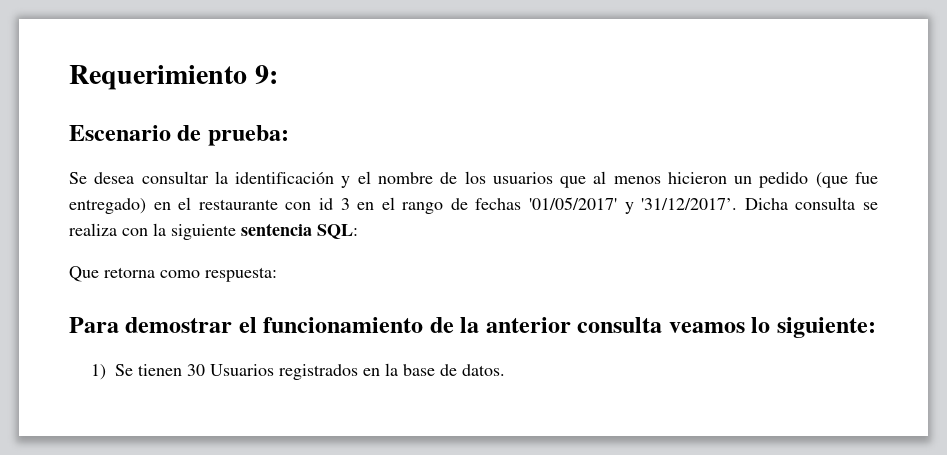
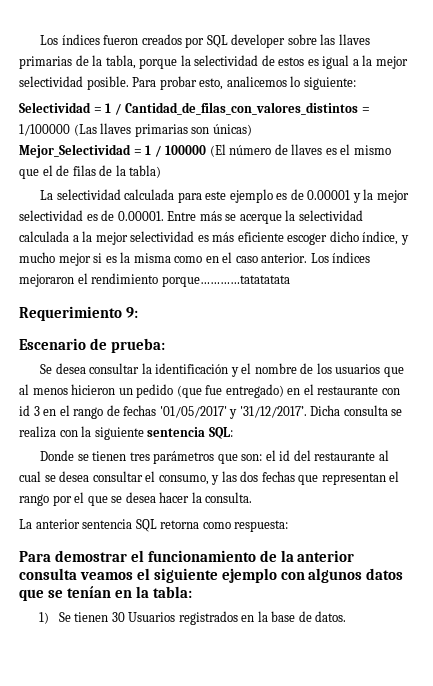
+ Los índices fueron creados por SQL developer sobre las llaves primarias de la tabla, porque la selectividad de estos es igual a la mejor selectividad posible. Para probar esto, analicemos lo siguiente:
+ Selectividad = 1 / Cantidad_de_filas_con_valores_distintos = 1/100000 (Las llaves primarias son únicas)
+ Mejor_Selectividad = 1 / 100000 (El número de llaves es el mismo que el de filas de la tabla)
+ La selectividad calculada para este ejemplo es de 0.00001 y la mejor selectividad es de 0.00001. Entre más se acerque la selectividad calculada a la mejor selectividad es más eficiente escoger dicho índice, y mucho mejor si es la misma como en el caso anterior. Los índices mejoraron el rendimiento porque…………tatatatata
- Que retorna como respuesta:
+ Donde se tienen tres parámetros que son: el id del restaurante al cual se desea consultar el consumo, y las dos fechas que representan el rango por el que se desea hacer la consulta.
+ La anterior sentencia SQL retorna como respuesta:
- Para demostrar el funcionamiento de la anterior consulta veamos lo siguiente:
+ Para demostrar el funcionamiento de la anterior consulta veamos el siguiente ejemplo con algunos datos que se tenían en la tabla:

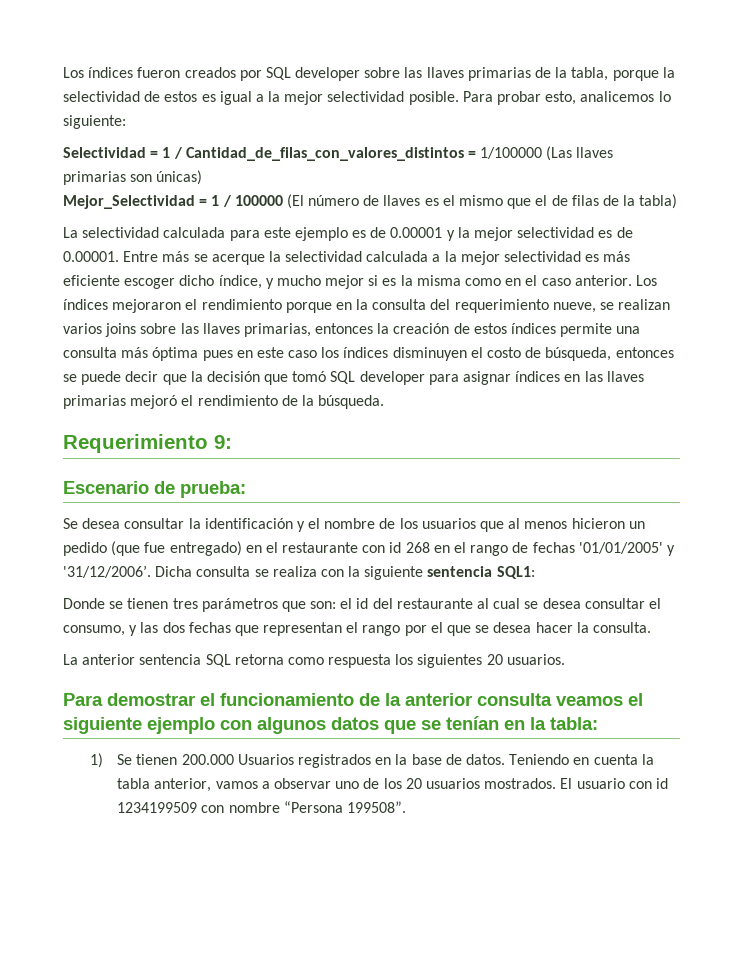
- Los índices mejoraron el rendimiento porque…………tatatatata
+ Los índices mejoraron el rendimiento porque en la consulta del requerimiento nueve, se realizan varios joins sobre las llaves primarias, entonces la creación de estos índices permite una consulta más óptima pues en este caso los índices disminuyen el costo de búsqueda, entonces se puede decir que la decisión que tomó SQL developer para asignar índices en las llaves primarias mejoró el rendimiento de la búsqueda.
- Se desea consultar la identificación y el nombre de los usuarios que al menos hicieron un pedido (que fue entregado) en el restaurante con id 3 en el rango de fechas '01/05/2017' y '31/12/2017’.
+ Se desea consultar la identificación y el nombre de los usuarios que al menos hicieron un pedido (que fue entregado) en el restaurante con id 268 en el rango de fechas '01/01/2005' y '31/12/2006’.
- Dicha consulta se realiza con la siguiente sentencia SQL:
+ Dicha consulta se realiza con la siguiente sentencia SQL1:
- La anterior sentencia SQL retorna como respuesta:
+ La anterior sentencia SQL retorna como respuesta los siguientes 20 usuarios.
- 1) Se tienen 30 Usuarios registrados en la base de datos.
+ 1) Se tienen 200.000 Usuarios registrados en la base de datos.
+ Teniendo en cuenta la tabla anterior, vamos a observar uno de los 20 usuarios mostrados. El usuario con id 1234199509 con nombre “Persona 199508”.

